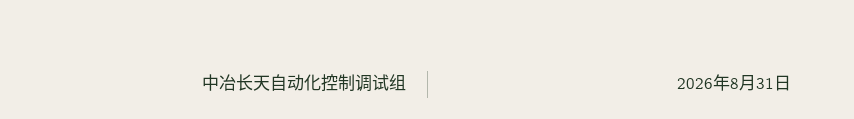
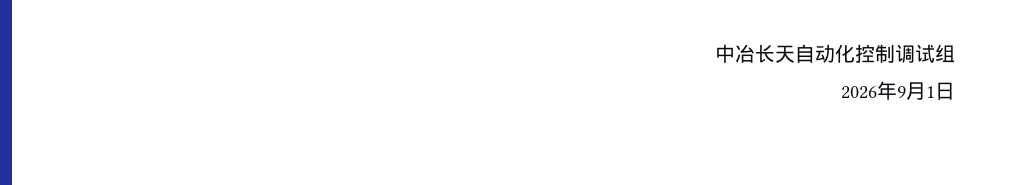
- 2026年8月31日
+ 2026年9月1日

